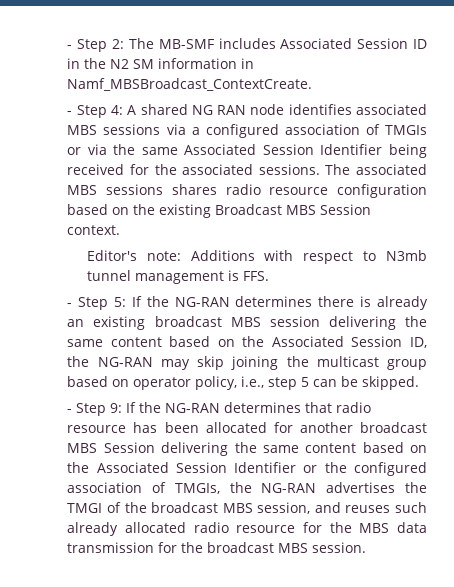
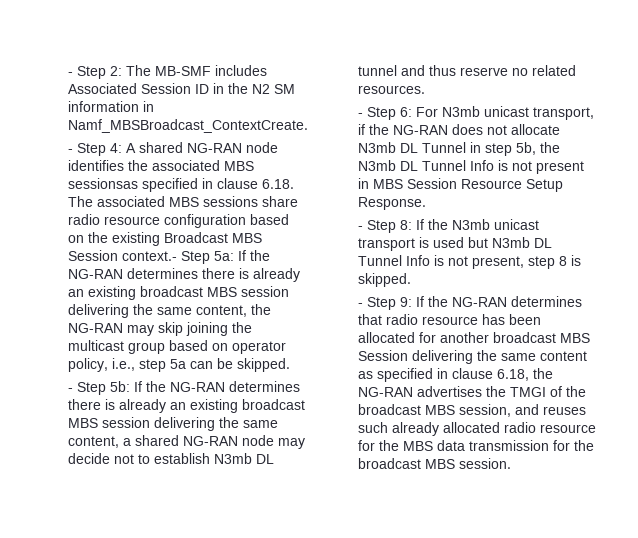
- - Step 4: A shared NG RAN node identifies associated MBS sessions via a configured association of TMGIs or via the same Associated Session Identifier being received for the associated sessions. The associated MBS sessions shares radio resource configuration based on the existing Broadcast MBS Session context.
- Editor's note: Additions with respect to N3mb tunnel management is FFS.
- - Step 5: If the NG-RAN determines there is already an existing broadcast MBS session delivering the same content based on the Associated Session ID, the NG-RAN may skip joining the multicast group based on operator policy, i.e., step 5 can be skipped.
+ - Step 4: A shared NG-RAN node identifies the associated MBS sessionsas specified in clause 6.18. The associated MBS sessions share radio resource configuration based on the existing Broadcast MBS Session context.- Step 5a: If the NG-RAN determines there is already an existing broadcast MBS session delivering the same content, the NG-RAN may skip joining the multicast group based on operator policy, i.e., step 5a can be skipped.
+ - Step 5b: If the NG-RAN determines there is already an existing broadcast MBS session delivering the same content, a shared NG-RAN node may decide not to establish N3mb DL tunnel and thus reserve no related resources.
+ - Step 6: For N3mb unicast transport, if the NG-RAN does not allocate N3mb DL Tunnel in step 5b, the N3mb DL Tunnel Info is not present in MBS Session Resource Setup Response.
+ - Step 8: If the N3mb unicast transport is used but N3mb DL Tunnel Info is not present, step 8 is skipped.
- - Step 9: If the NG-RAN determines that radio resource has been allocated for another broadcast MBS Session delivering the same content based on the Associated Session Identifier or the configured association of TMGIs, the NG-RAN advertises the TMGI of the broadcast MBS session, and reuses such already allocated radio resource for the MBS data transmission for the broadcast MBS session.
+ - Step 9: If the NG-RAN determines that radio resource has been allocated for another broadcast MBS Session delivering the same content as specified in clause 6.18, the NG-RAN advertises the TMGI of the broadcast MBS session, and reuses such already allocated radio resource for the MBS data transmission for the broadcast MBS session.

